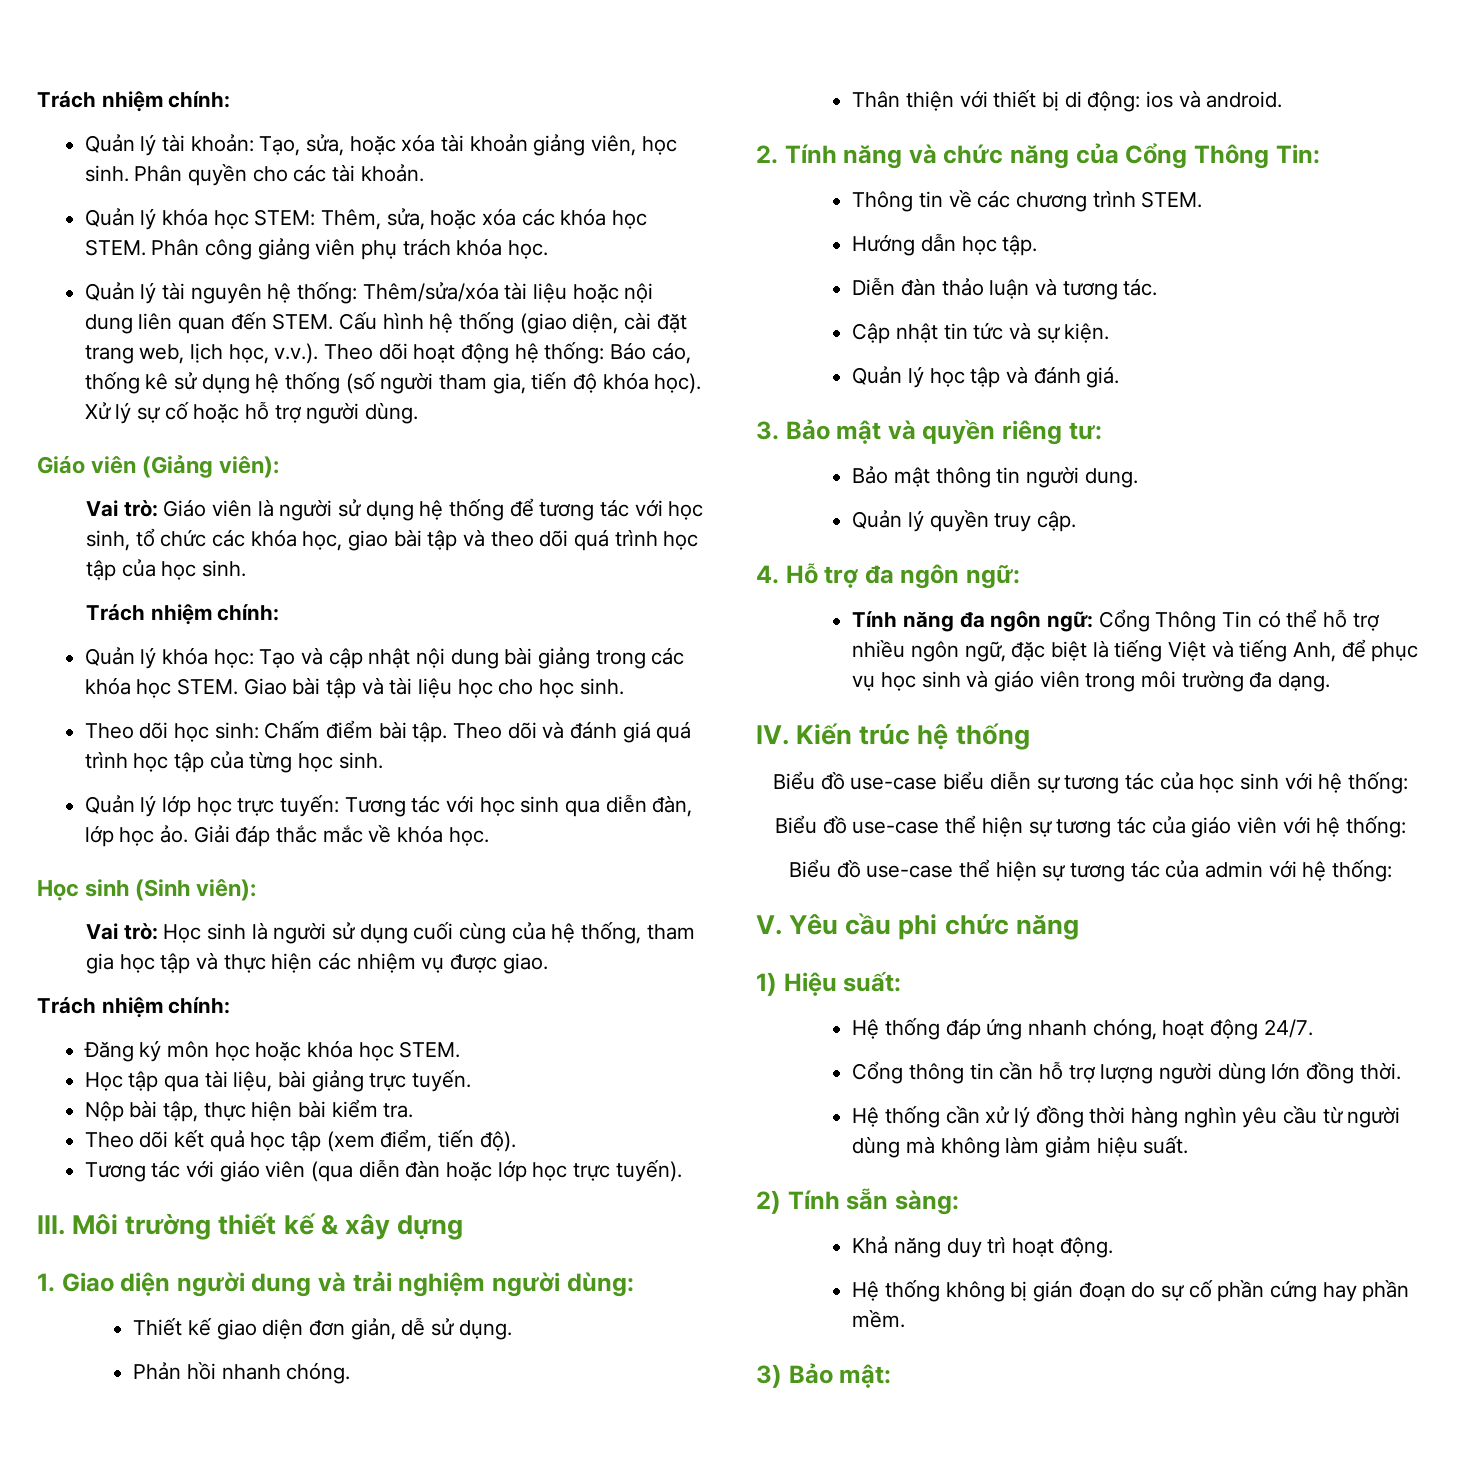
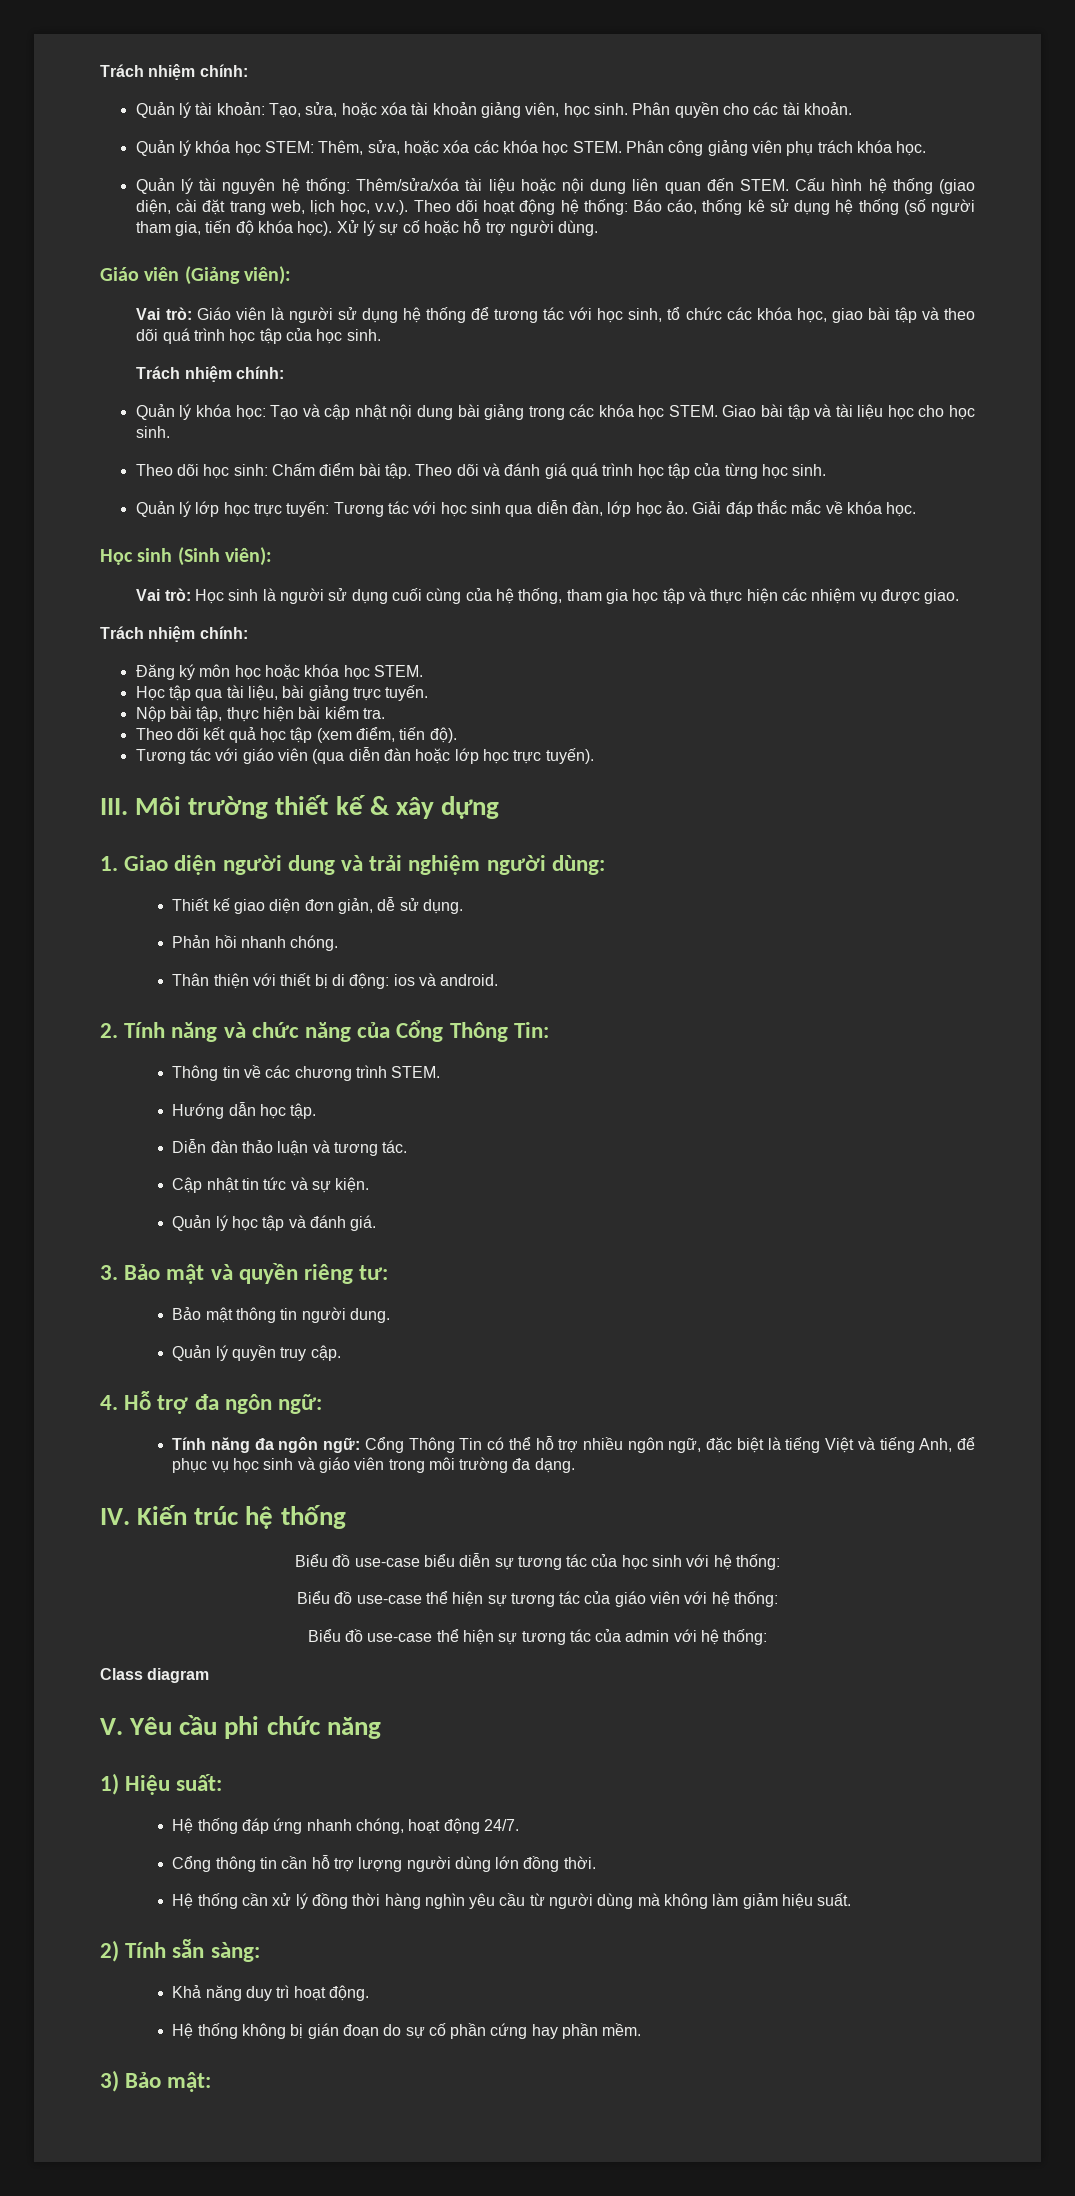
+ Class diagram

